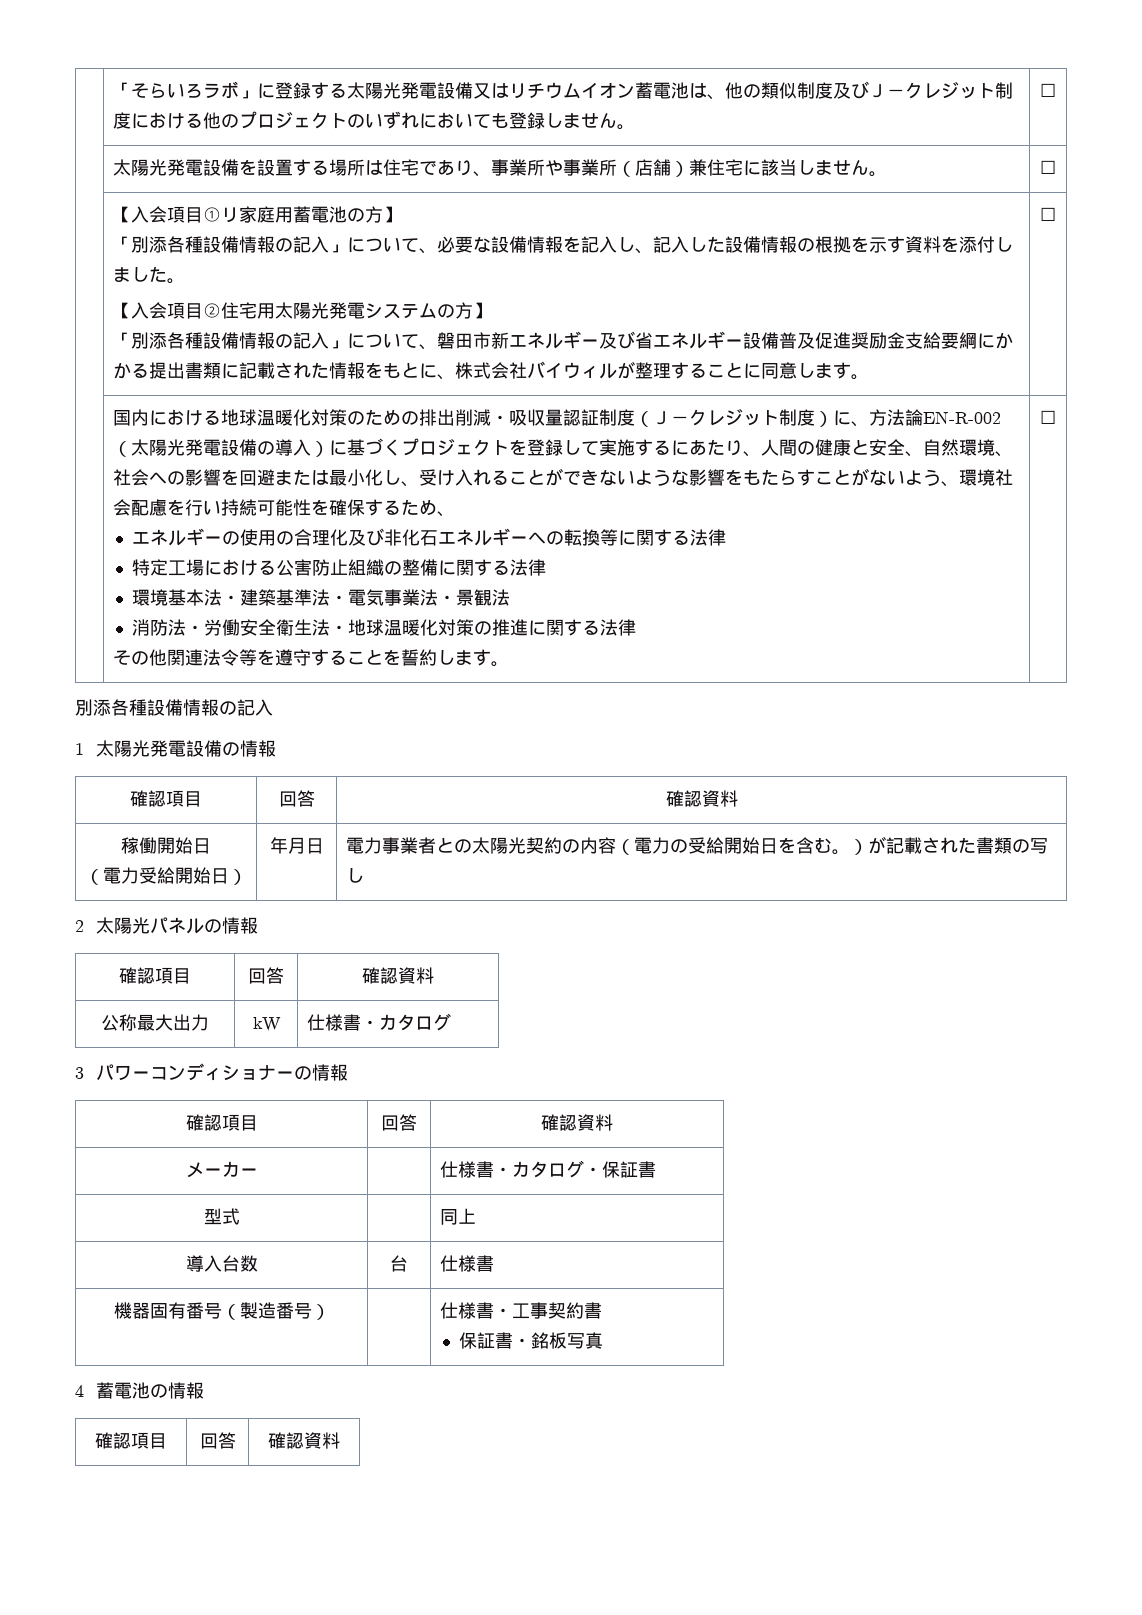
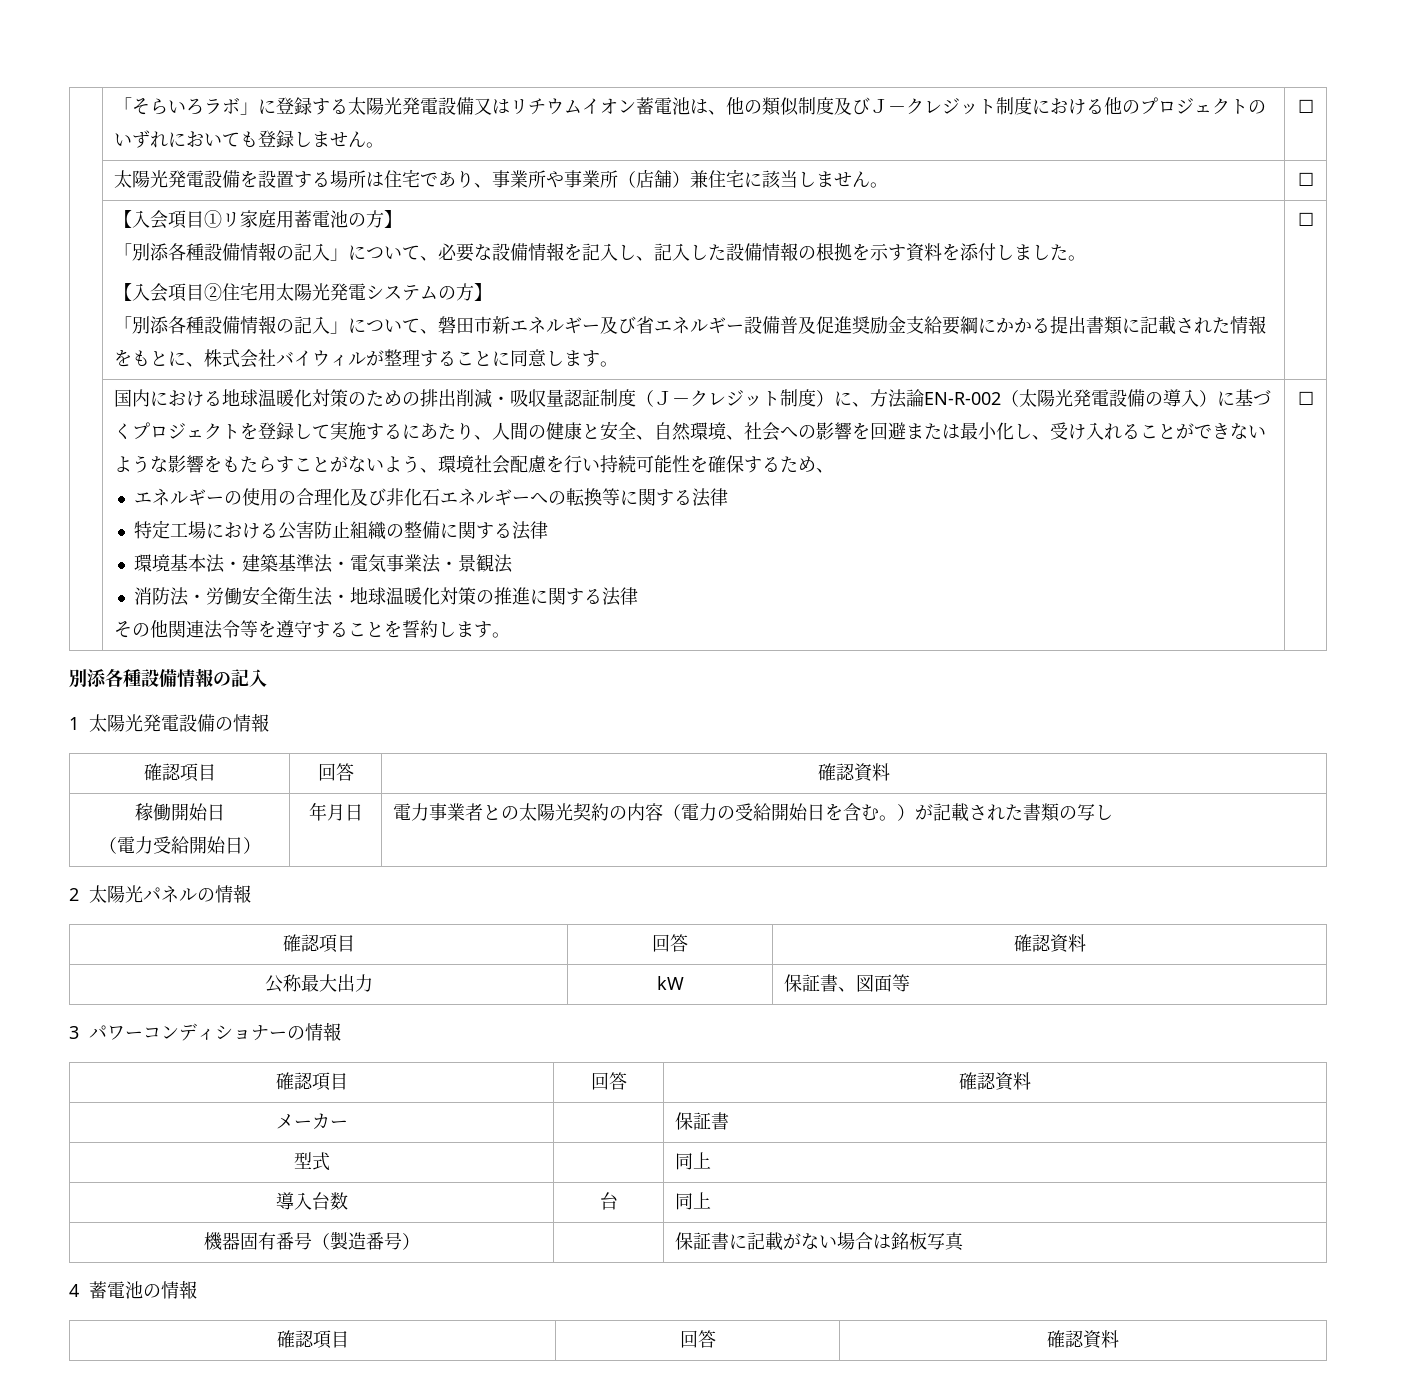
- 公称最大出力 | kW | 仕様書・カタログ
+ 公称最大出力 | kW | 保証書、図面等
- メーカー | | 仕様書・カタログ・保証書
+ メーカー | | 保証書
- 導入台数 | 台 | 仕様書
+ 導入台数 | 台 | 同上
- 機器固有番号（製造番号） | | 仕様書・工事契約書
- 保証書・銘板写真
+ 機器固有番号（製造番号） | | 保証書に記載がない場合は銘板写真

